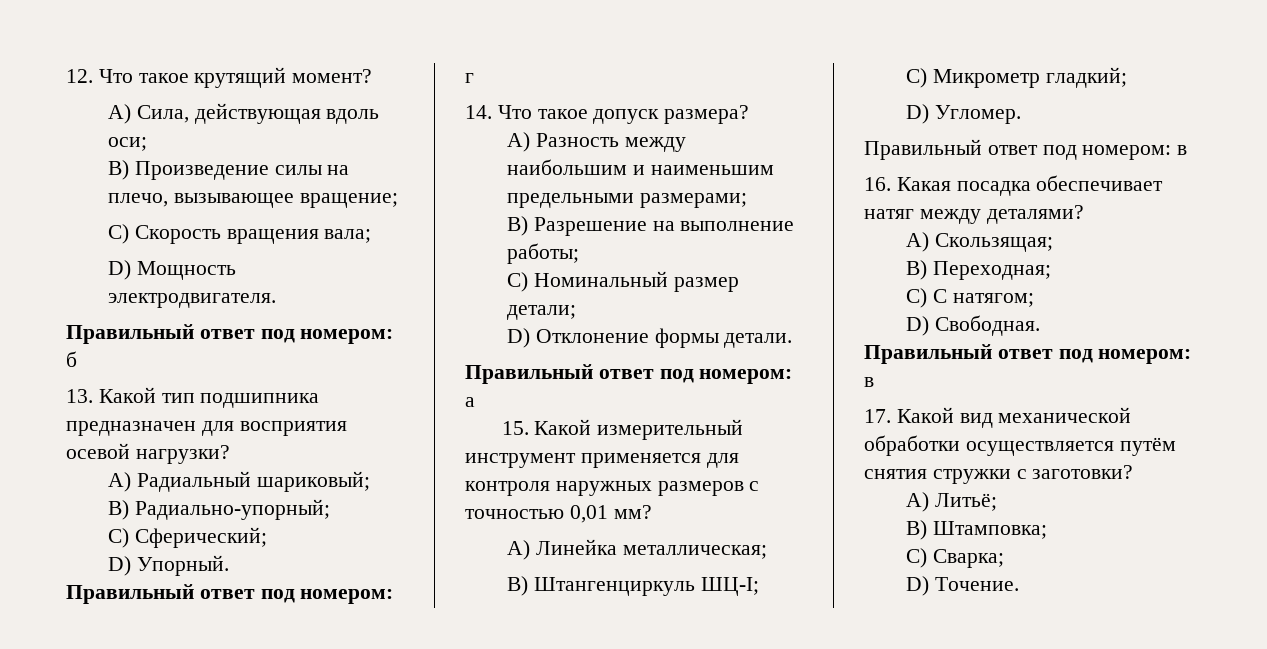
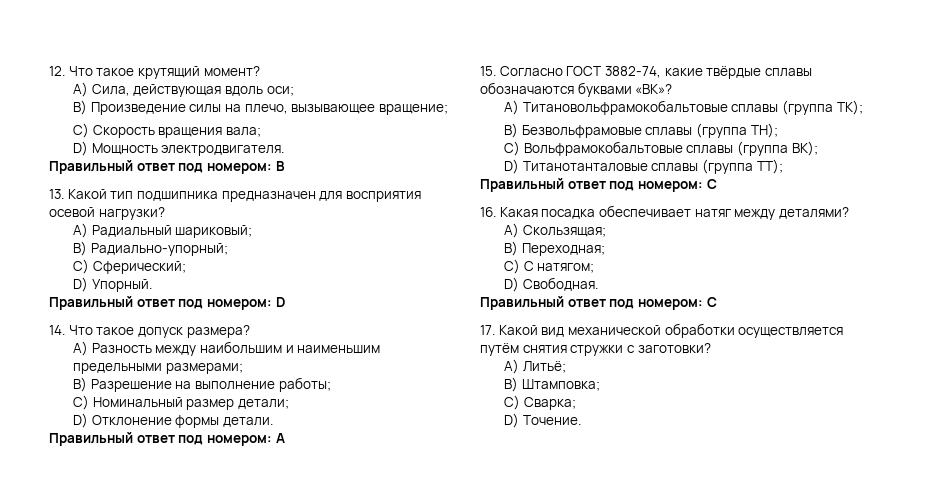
- Правильный ответ под номером: б
+ Правильный ответ под номером: B
- Правильный ответ под номером: г
+ Правильный ответ под номером: D
- Правильный ответ под номером: а
+ Правильный ответ под номером: A
- 15. Какой измерительный инструмент применяется для контроля наружных размеров с точностью 0,01 мм?
- A) Линейка металлическая;
- B) Штангенциркуль ШЦ-I;
- C) Микрометр гладкий;
- D) Угломер.
- Правильный ответ под номером: в
+ 15. Согласно ГОСТ 3882-74, какие твёрдые сплавы обозначаются буквами «ВК»?
+ A) Титановольфрамокобальтовые сплавы (группа ТК);
+ B) Безвольфрамовые сплавы (группа ТН);
+ C) Вольфрамокобальтовые сплавы (группа ВК);
+ D) Титанотанталовые сплавы (группа ТТ);
+ Правильный ответ под номером: C
  D) Свободная.
- Правильный ответ под номером: в
+ Правильный ответ под номером: C

